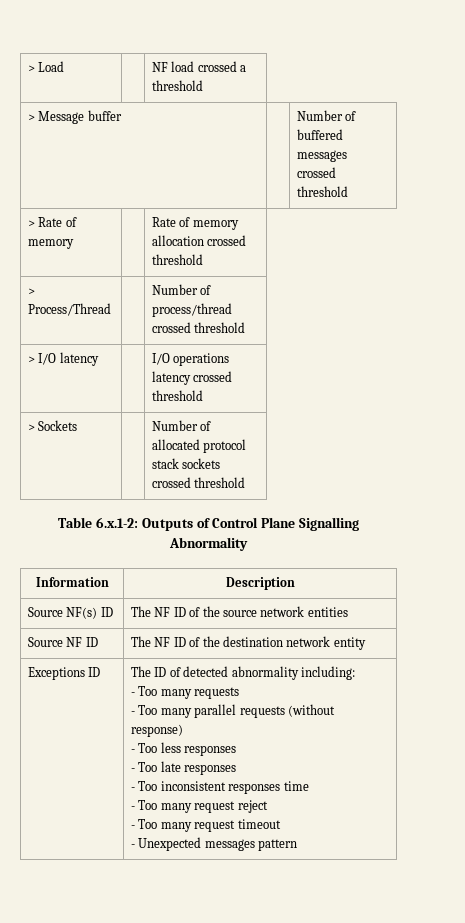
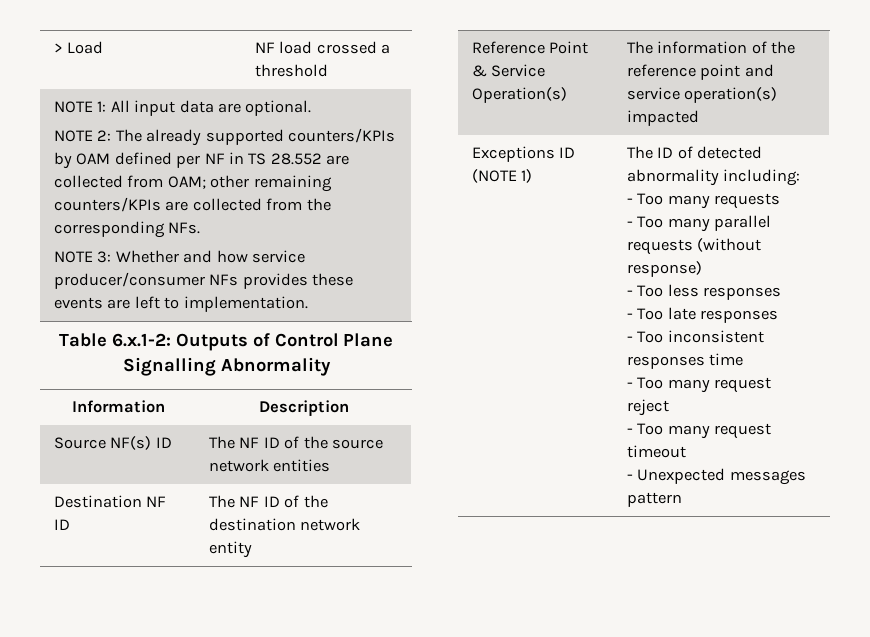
- > Message buffer | | Number of buffered messages crossed threshold
- > Rate of memory | | Rate of memory allocation crossed threshold
- > Process/Thread | | Number of process/thread crossed threshold
- > I/O latency | | I/O operations latency crossed threshold
- > Sockets | | Number of allocated protocol stack sockets crossed threshold
+ NOTE 1: All input data are optional.
+ NOTE 2: The already supported counters/KPIs by OAM defined per NF in TS 28.552 are collected from OAM; other remaining counters/KPIs are collected from the corresponding NFs.
+ NOTE 3: Whether and how service producer/consumer NFs provides these events are left to implementation.
- Source NF ID | The NF ID of the destination network entity
+ Destination NF ID | The NF ID of the destination network entity
+ Reference Point & Service Operation(s) | The information of the reference point and service operation(s) impacted
- Exceptions ID
+ Exceptions ID (NOTE 1)

